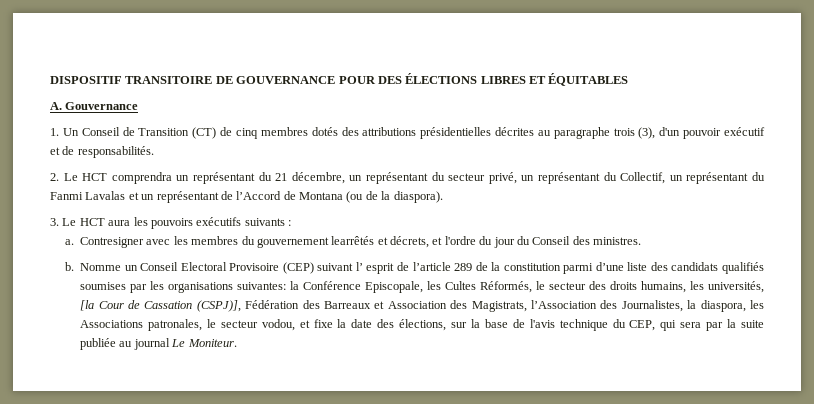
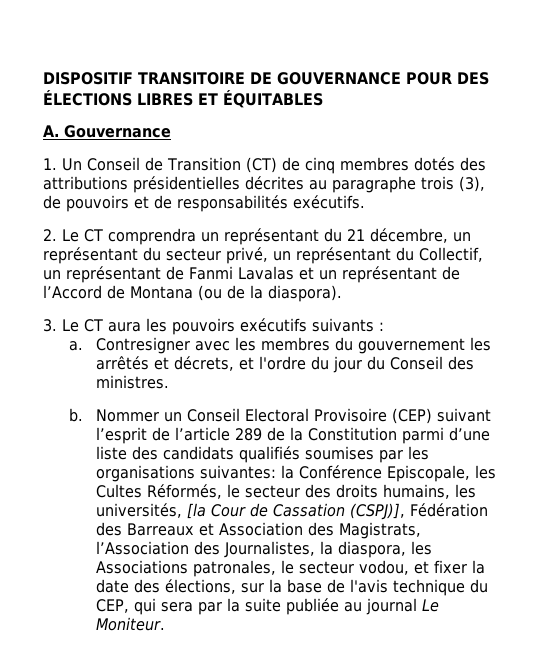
- 1. Un Conseil de Transition (CT) de cinq membres dotés des attributions présidentielles décrites au paragraphe trois (3), d'un pouvoir exécutif et de responsabilités.
+ 1. Un Conseil de Transition (CT) de cinq membres dotés des attributions présidentielles décrites au paragraphe trois (3), de pouvoirs et de responsabilités exécutifs.
- 2. Le HCT comprendra un représentant du 21 décembre, un représentant du secteur privé, un représentant du Collectif, un représentant du Fanmi Lavalas et un représentant de l’Accord de Montana (ou de la diaspora).
+ 2. Le CT comprendra un représentant du 21 décembre, un représentant du secteur privé, un représentant du Collectif, un représentant de Fanmi Lavalas et un représentant de l’Accord de Montana (ou de la diaspora).
- 3. Le HCT aura les pouvoirs exécutifs suivants :
+ 3. Le CT aura les pouvoirs exécutifs suivants :
- Contresigner avec les membres du gouvernement learrêtés et décrets, et l'ordre du jour du Conseil des ministres.
+ Contresigner avec les membres du gouvernement les arrêtés et décrets, et l'ordre du jour du Conseil des ministres.
- Nomme un Conseil Electoral Provisoire (CEP) suivant l’ esprit de l’article 289 de la constitution parmi d’une liste des candidats qualifiés soumises par les organisations suivantes:
+ Nommer un Conseil Electoral Provisoire (CEP) suivant l’esprit de l’article 289 de la Constitution parmi d’une liste des candidats qualifiés soumises par les organisations suivantes:
- la Conférence Episcopale, les Cultes Réformés, le secteur des droits humains, les universités, [la Cour de Cassation (CSPJ)], Fédération des Barreaux et Association des Magistrats, l’Association des Journalistes, la diaspora, les Associations patronales, le secteur vodou, et fixe la date des élections, sur la base de l'avis technique du CEP, qui sera par la suite publiée au journal Le Moniteur.
+ la Conférence Episcopale, les Cultes Réformés, le secteur des droits humains, les universités, [la Cour de Cassation (CSPJ)], Fédération des Barreaux et Association des Magistrats, l’Association des Journalistes, la diaspora, les Associations patronales, le secteur vodou, et fixer la date des élections, sur la base de l'avis technique du CEP, qui sera par la suite publiée au journal Le Moniteur.

